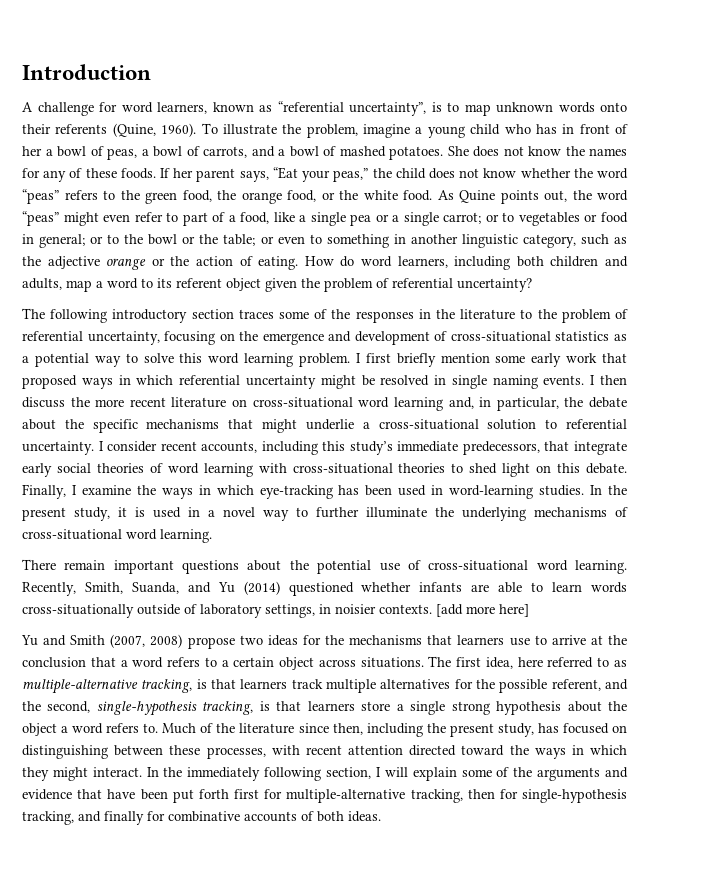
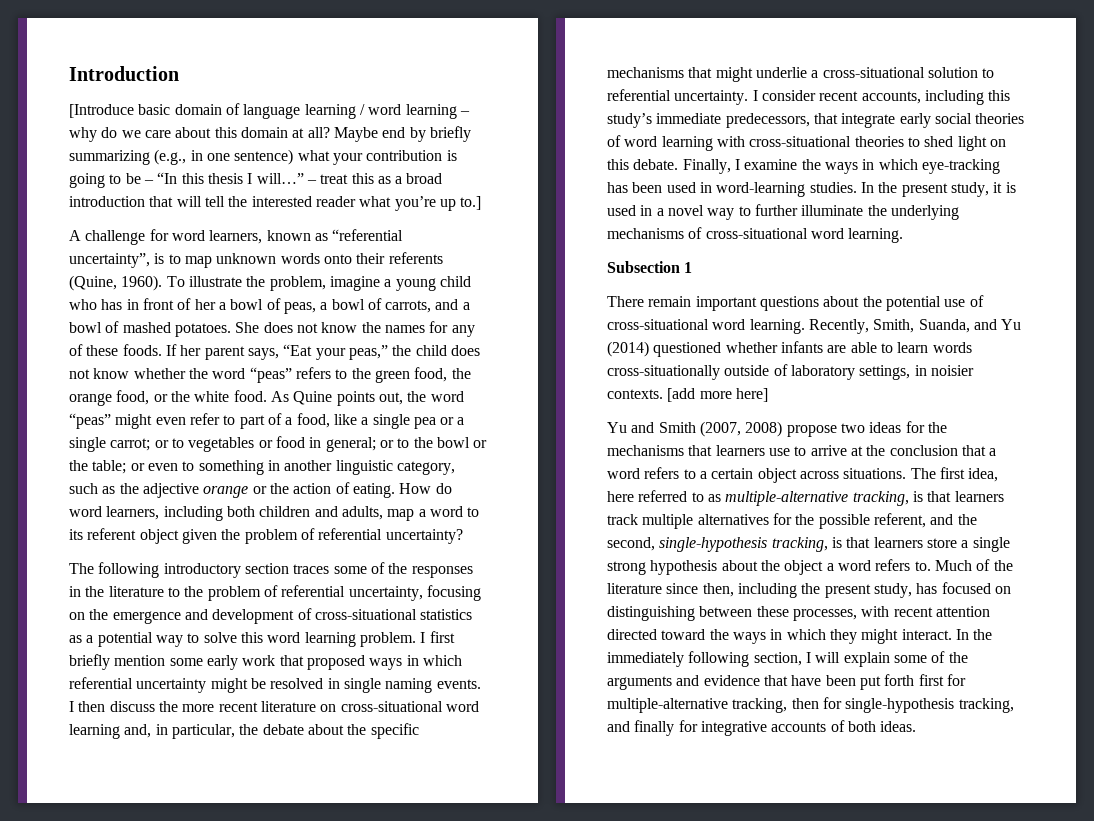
+ [Introduce basic domain of language learning / word learning – why do we care about this domain at all? Maybe end by briefly summarizing (e.g., in one sentence) what your contribution is going to be – “In this thesis I will…” – treat this as a broad introduction that will tell the interested reader what you’re up to.]
+ Subsection 1
- In the immediately following section, I will explain some of the arguments and evidence that have been put forth first for multiple-alternative tracking, then for single-hypothesis tracking, and finally for combinative accounts of both ideas.
+ In the immediately following section, I will explain some of the arguments and evidence that have been put forth first for multiple-alternative tracking, then for single-hypothesis tracking, and finally for integrative accounts of both ideas.

